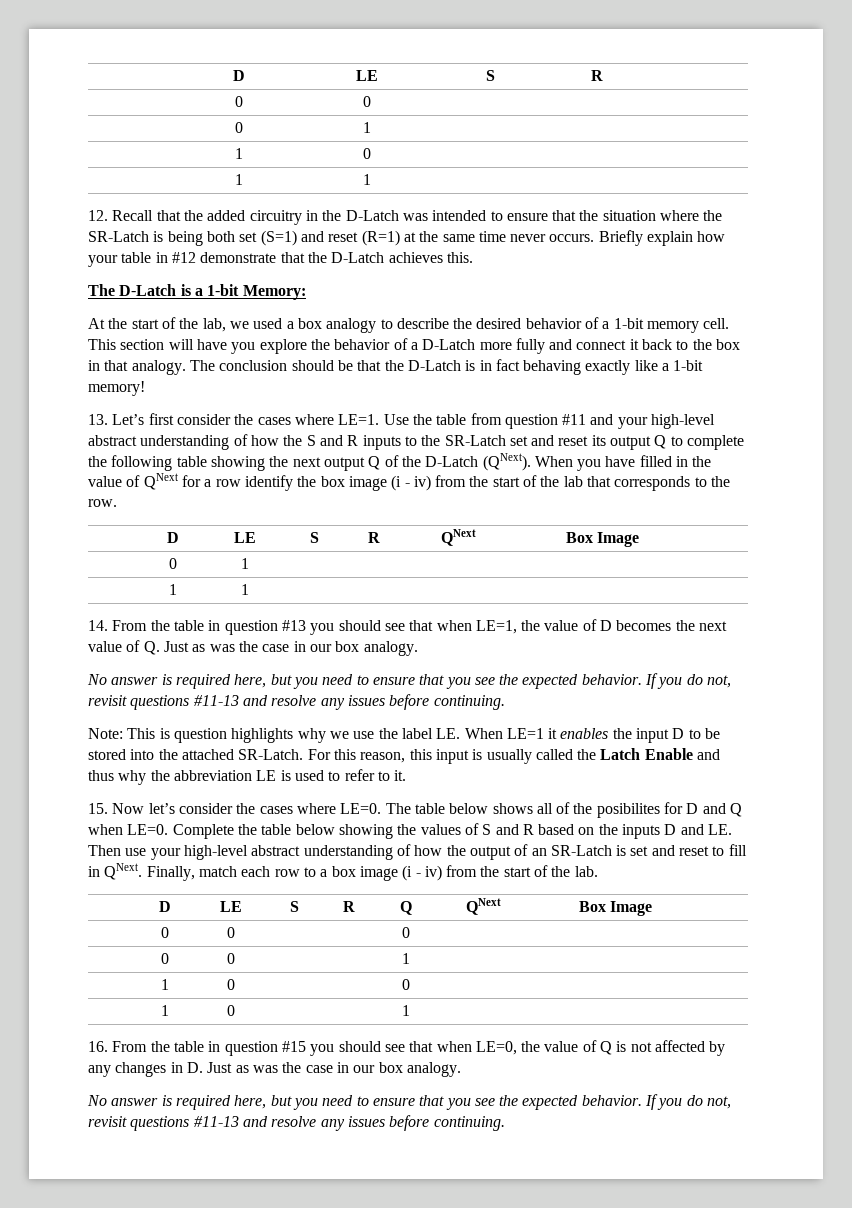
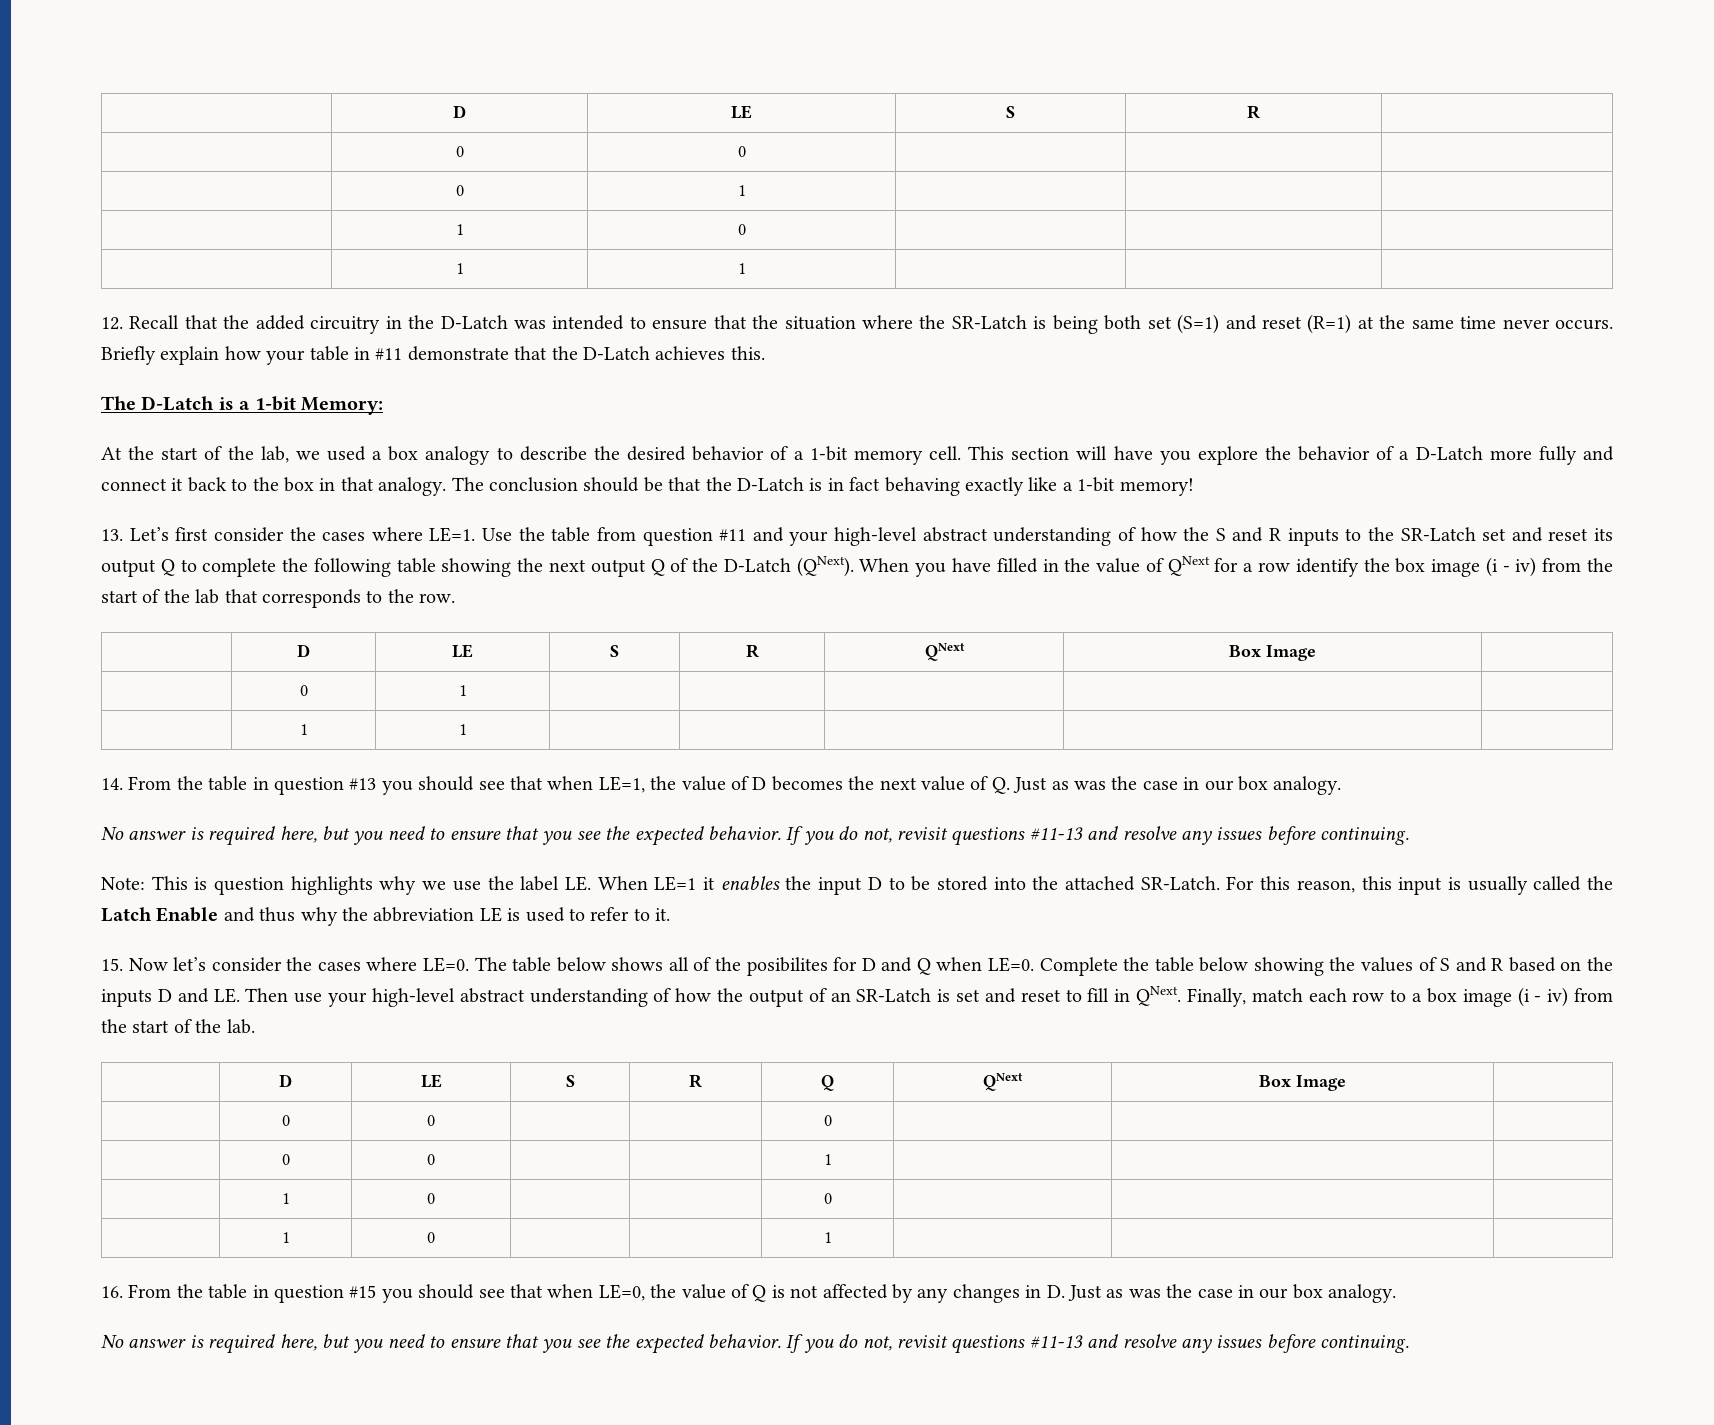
- Briefly explain how your table in #12 demonstrate that the D-Latch achieves this.
+ Briefly explain how your table in #11 demonstrate that the D-Latch achieves this.

